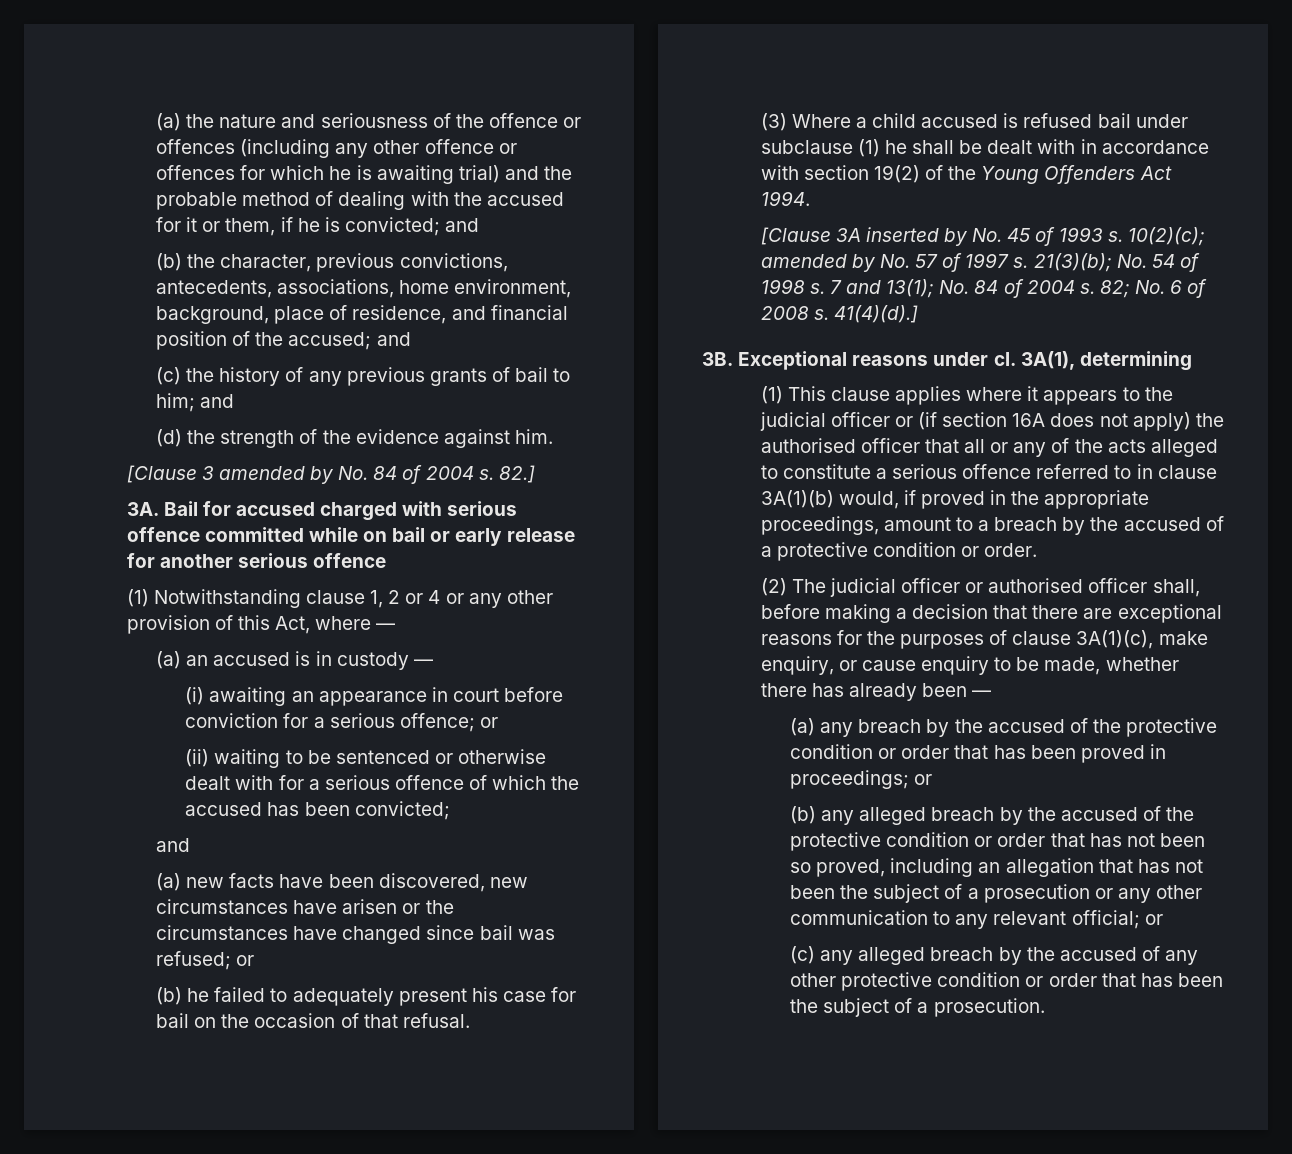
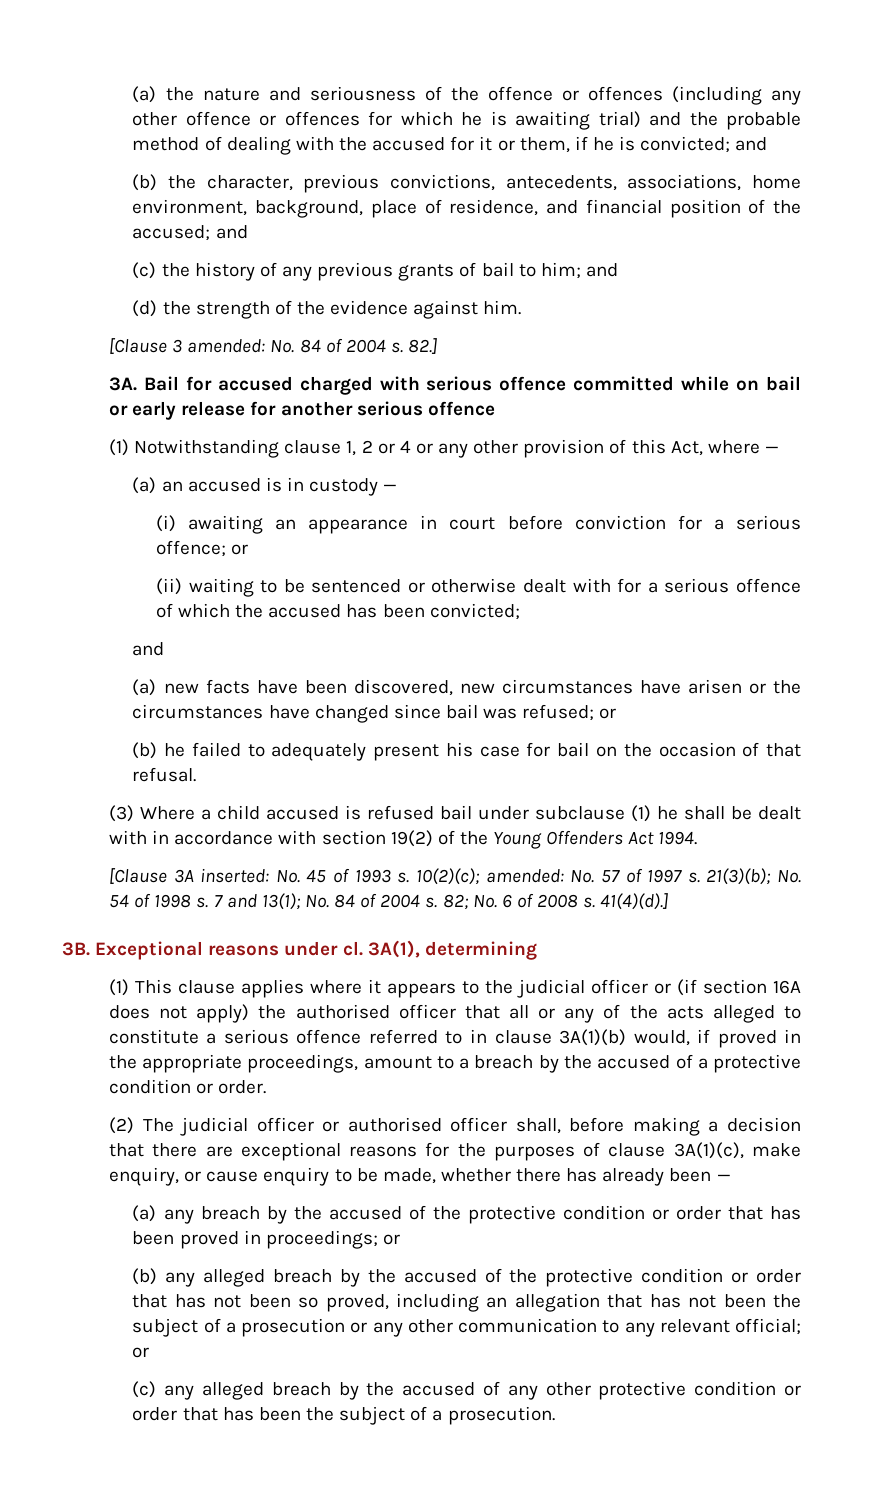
- [Clause 3 amended by No. 84 of 2004 s.
+ [Clause 3 amended: No. 84 of 2004 s.
- [Clause 3A inserted by No. 45 of 1993 s.
+ [Clause 3A inserted: No. 45 of 1993 s.
- 10(2)(c); amended by No. 57 of 1997 s.
+ 10(2)(c); amended: No. 57 of 1997 s.

